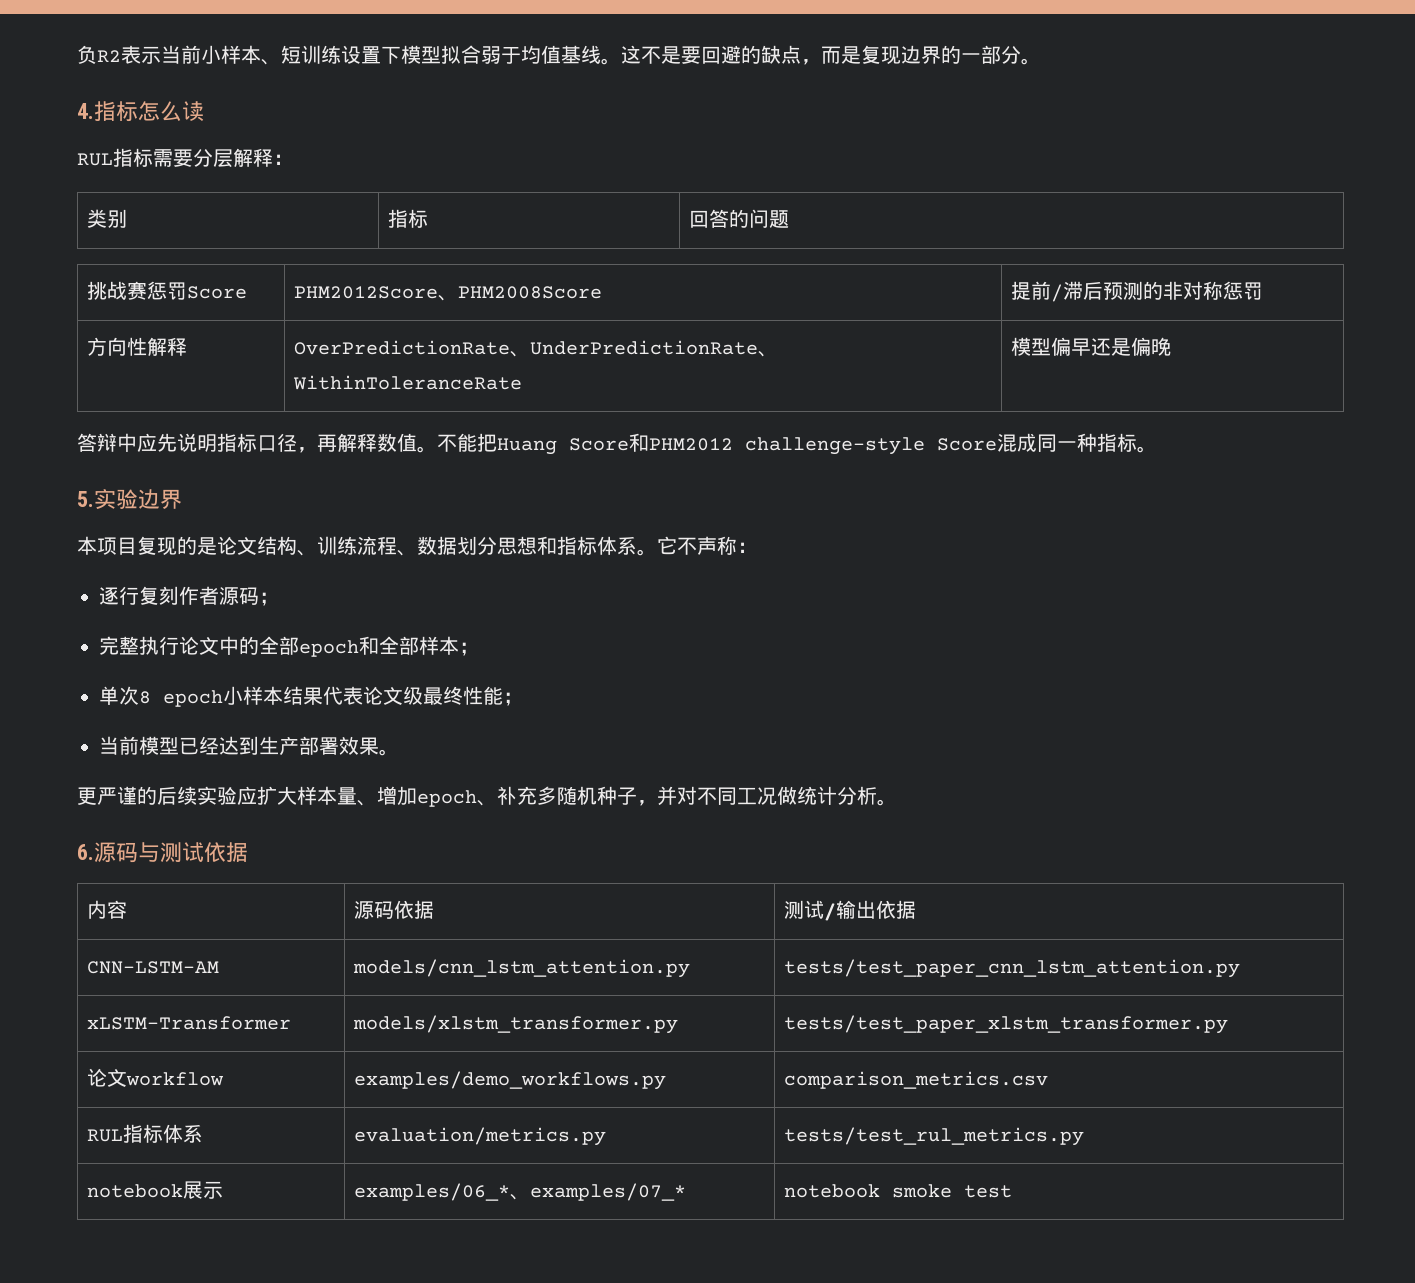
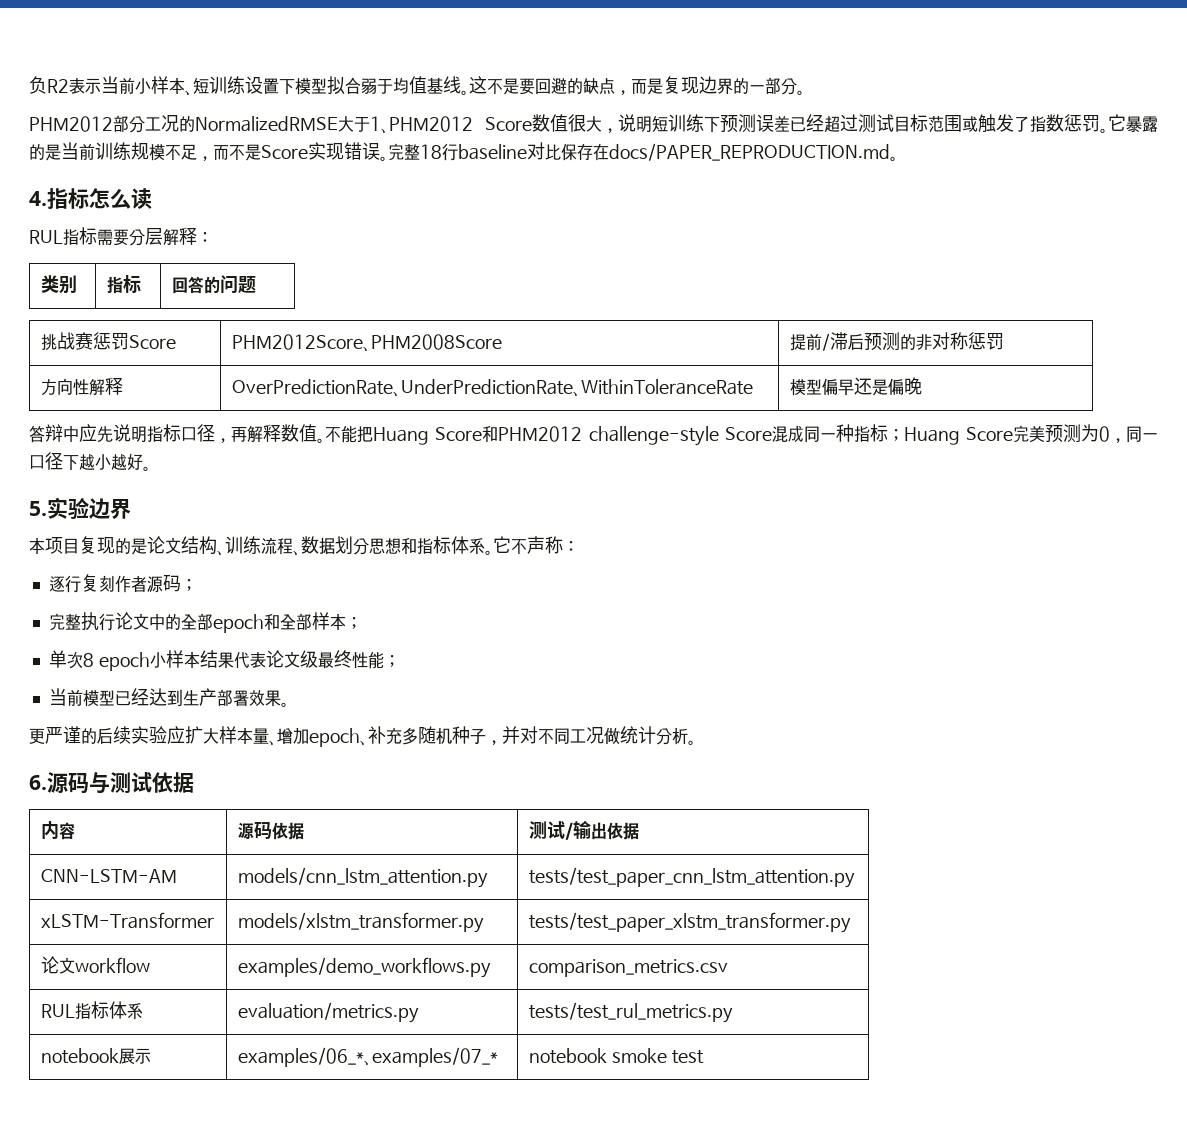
+ PHM2012部分工况的NormalizedRMSE大于1、PHM2012 Score数值很大，说明短训练下预测误差已经超过测试目标范围或触发了指数惩罚。它暴露的是当前训练规模不足，而不是Score实现错误。完整18行baseline对比保存在docs/PAPER_REPRODUCTION.md。
- 不能把Huang Score和PHM2012 challenge-style Score混成同一种指标。
+ 不能把Huang Score和PHM2012 challenge-style Score混成同一种指标；Huang Score完美预测为0，同一口径下越小越好。

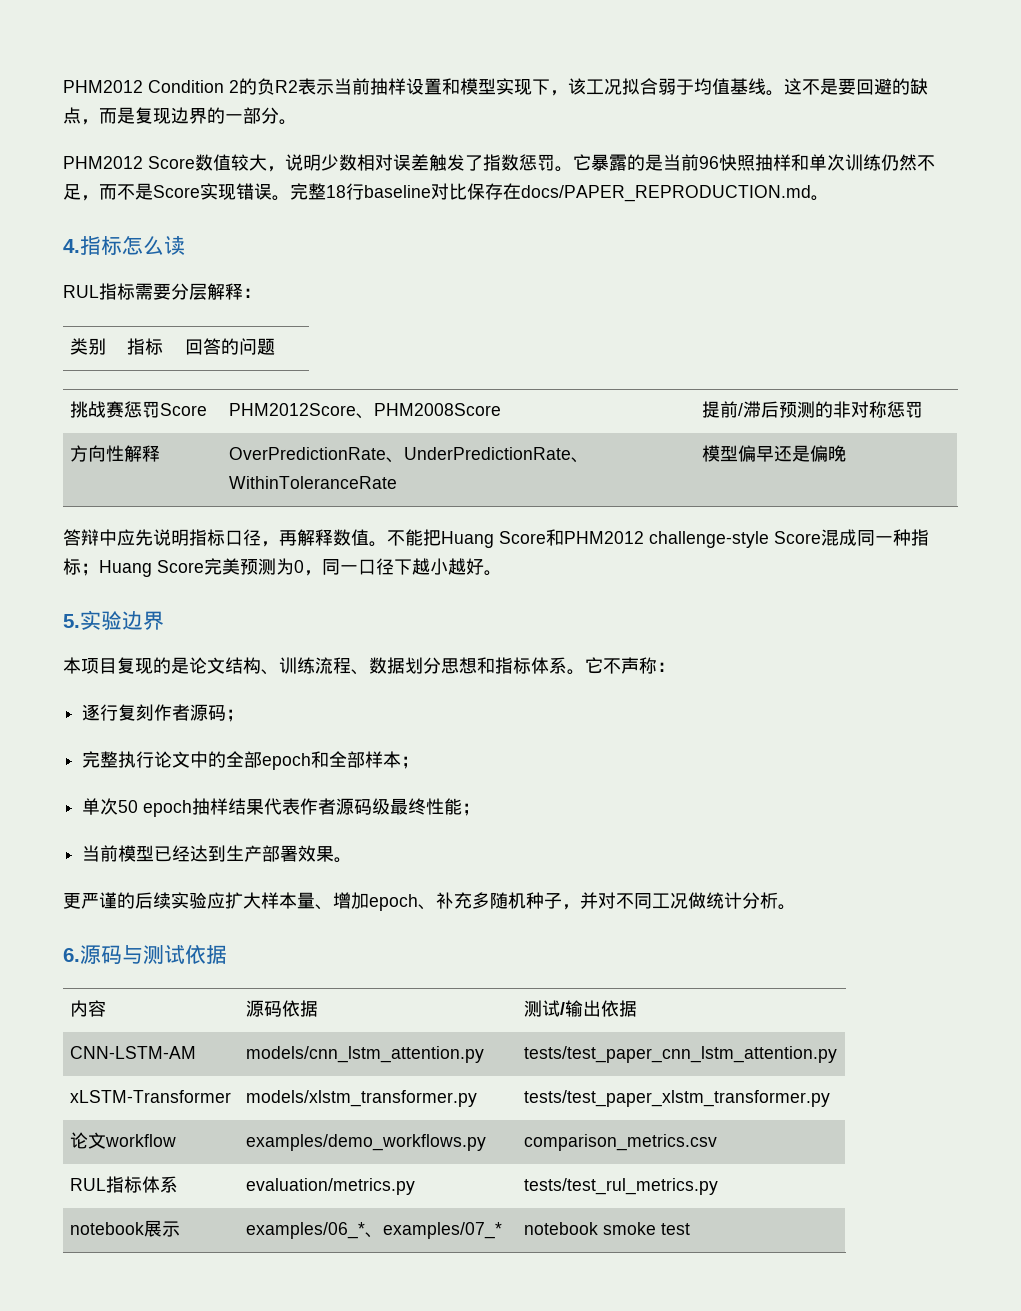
- 负R2表示当前小样本、短训练设置下模型拟合弱于均值基线。
+ PHM2012 Condition 2的负R2表示当前抽样设置和模型实现下，该工况拟合弱于均值基线。
- PHM2012部分工况的NormalizedRMSE大于1、PHM2012 Score数值很大，说明短训练下预测误差已经超过测试目标范围或触发了指数惩罚。
+ PHM2012 Score数值较大，说明少数相对误差触发了指数惩罚。
- 它暴露的是当前训练规模不足，而不是Score实现错误。
+ 它暴露的是当前96快照抽样和单次训练仍然不足，而不是Score实现错误。
- 单次8 epoch小样本结果代表论文级最终性能；
+ 单次50 epoch抽样结果代表作者源码级最终性能；

